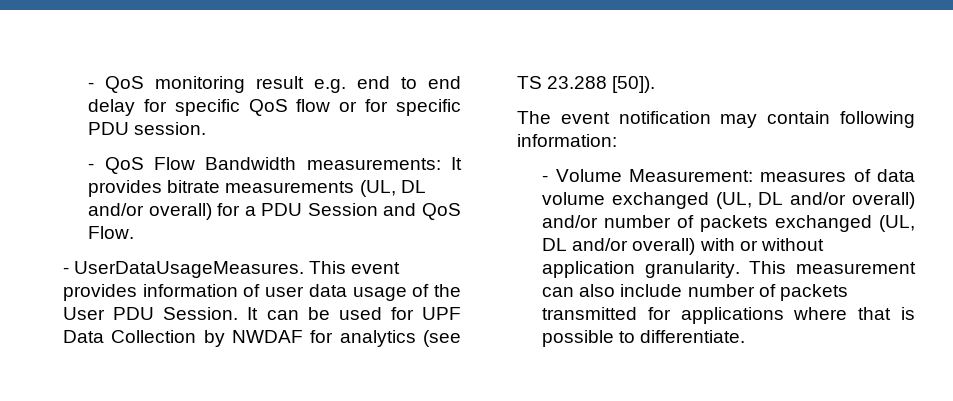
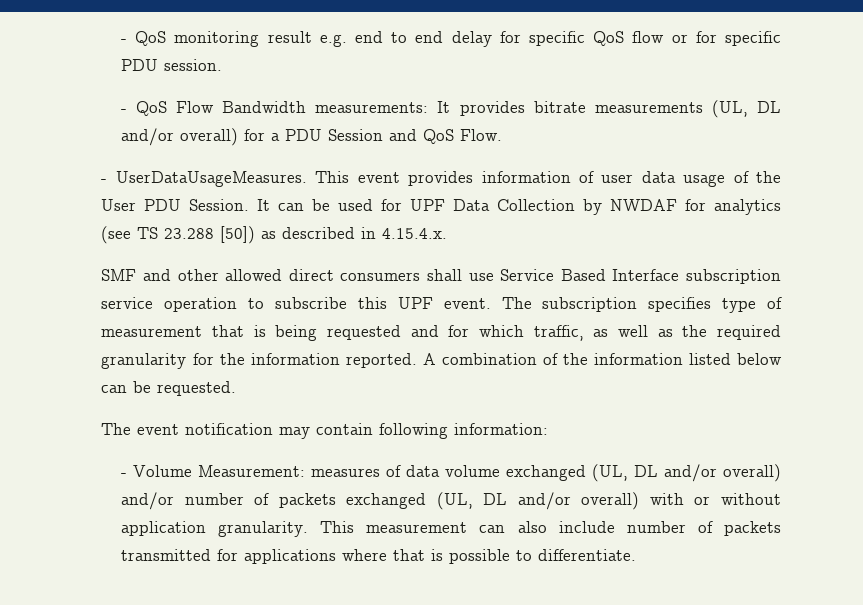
- It can be used for UPF Data Collection by NWDAF for analytics (see TS 23.288 [50]).
+ It can be used for UPF Data Collection by NWDAF for analytics (see TS 23.288 [50]) as described in 4.15.4.x.
+ SMF and other allowed direct consumers shall use Service Based Interface subscription service operation to subscribe this UPF event. The subscription specifies type of measurement that is being requested and for which traffic, as well as the required granularity for the information reported. A combination of the information listed below can be requested.

